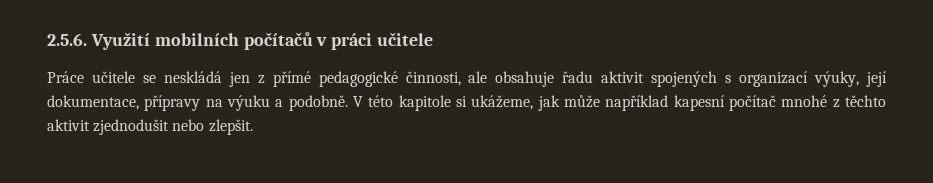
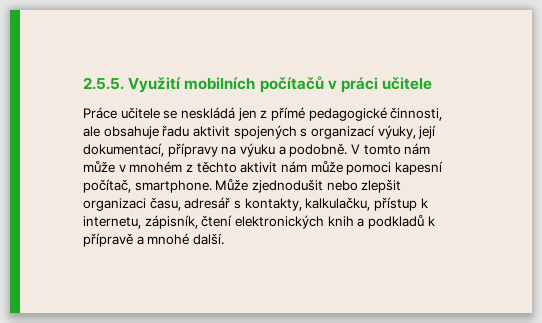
- 2.5.6. Využití mobilních počítačů v práci učitele
+ 2.5.5. Využití mobilních počítačů v práci učitele
- Práce učitele se neskládá jen z přímé pedagogické činnosti, ale obsahuje řadu aktivit spojených s organizací výuky, její dokumentace, přípravy na výuku a podobně.
+ Práce učitele se neskládá jen z přímé pedagogické činnosti, ale obsahuje řadu aktivit spojených s organizací výuky, její dokumentací, přípravy na výuku a podobně.
- V této kapitole si ukážeme, jak může například kapesní počítač mnohé z těchto aktivit zjednodušit nebo zlepšit.
+ V tomto nám může v mnohém z těchto aktivit nám může pomoci kapesní počítač, smartphone. Může zjednodušit nebo zlepšit organizaci času, adresář s kontakty, kalkulačku, přístup k internetu, zápisník, čtení elektronických knih a podkladů k přípravě a mnohé další.

